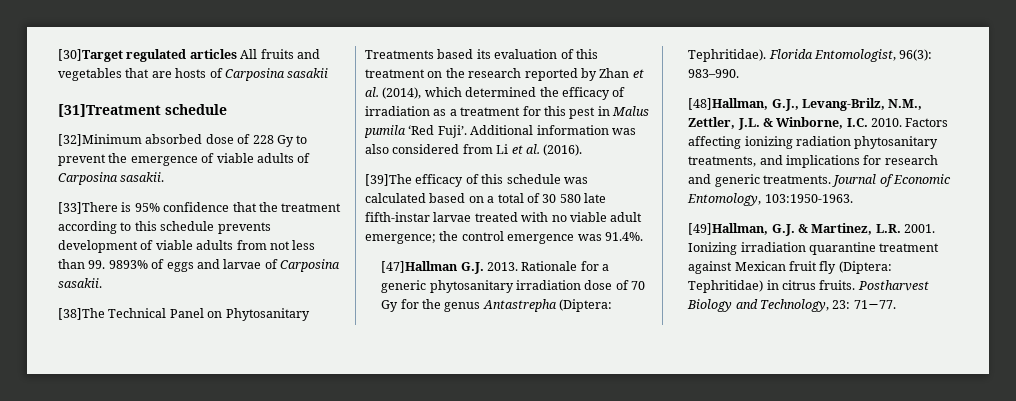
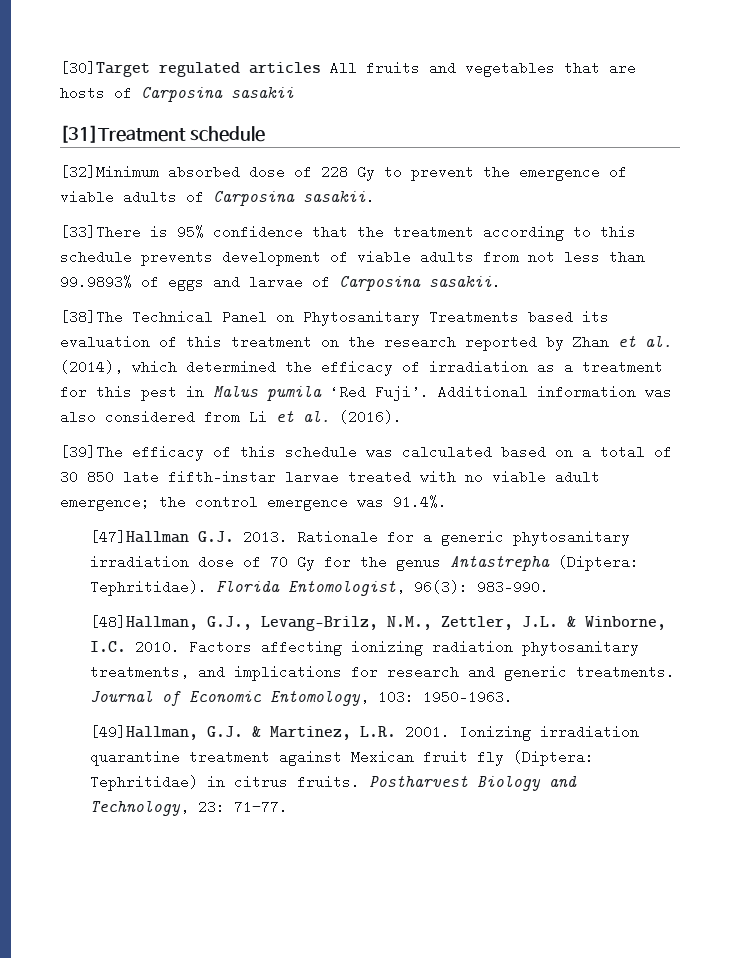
- [33]There is 95% confidence that the treatment according to this schedule prevents development of viable adults from not less than 99. 9893% of eggs and larvae of Carposina sasakii.
+ [33]There is 95% confidence that the treatment according to this schedule prevents development of viable adults from not less than 99.9893% of eggs and larvae of Carposina sasakii.
- [39]The efficacy of this schedule was calculated based on a total of 30 580 late fifth-instar larvae treated with no viable adult emergence; the control emergence was 91.4%.
+ [39]The efficacy of this schedule was calculated based on a total of 30 850 late fifth-instar larvae treated with no viable adult emergence; the control emergence was 91.4%.
- Journal of Economic Entomology, 103:1950-1963.
+ Journal of Economic Entomology, 103: 1950-1963.

